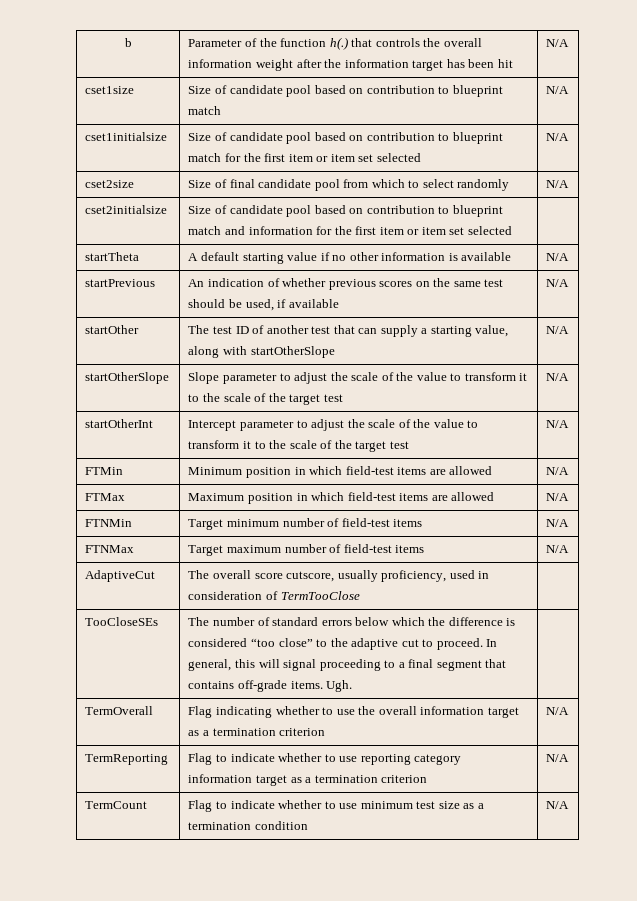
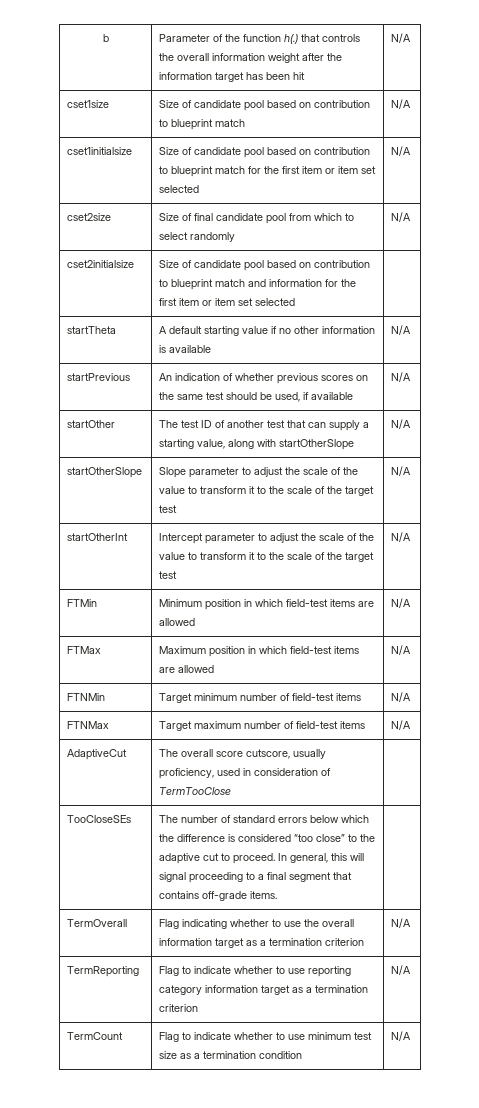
- TooCloseSEs | The number of standard errors below which the difference is considered “too close” to the adaptive cut to proceed. In general, this will signal proceeding to a final segment that contains off-grade items. Ugh. |
+ TooCloseSEs | The number of standard errors below which the difference is considered “too close” to the adaptive cut to proceed. In general, this will signal proceeding to a final segment that contains off-grade items. |

